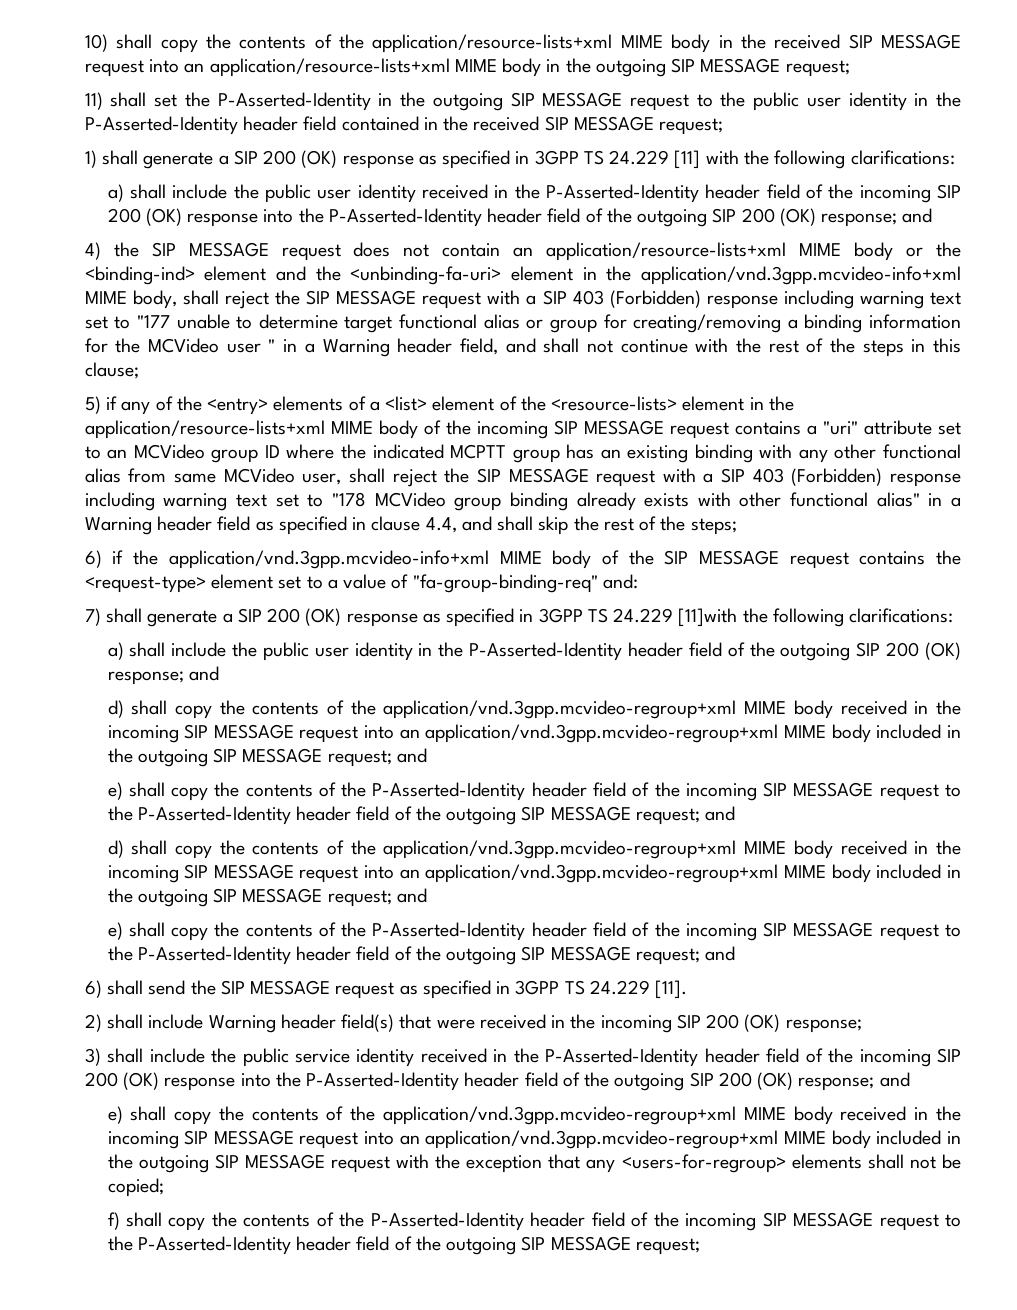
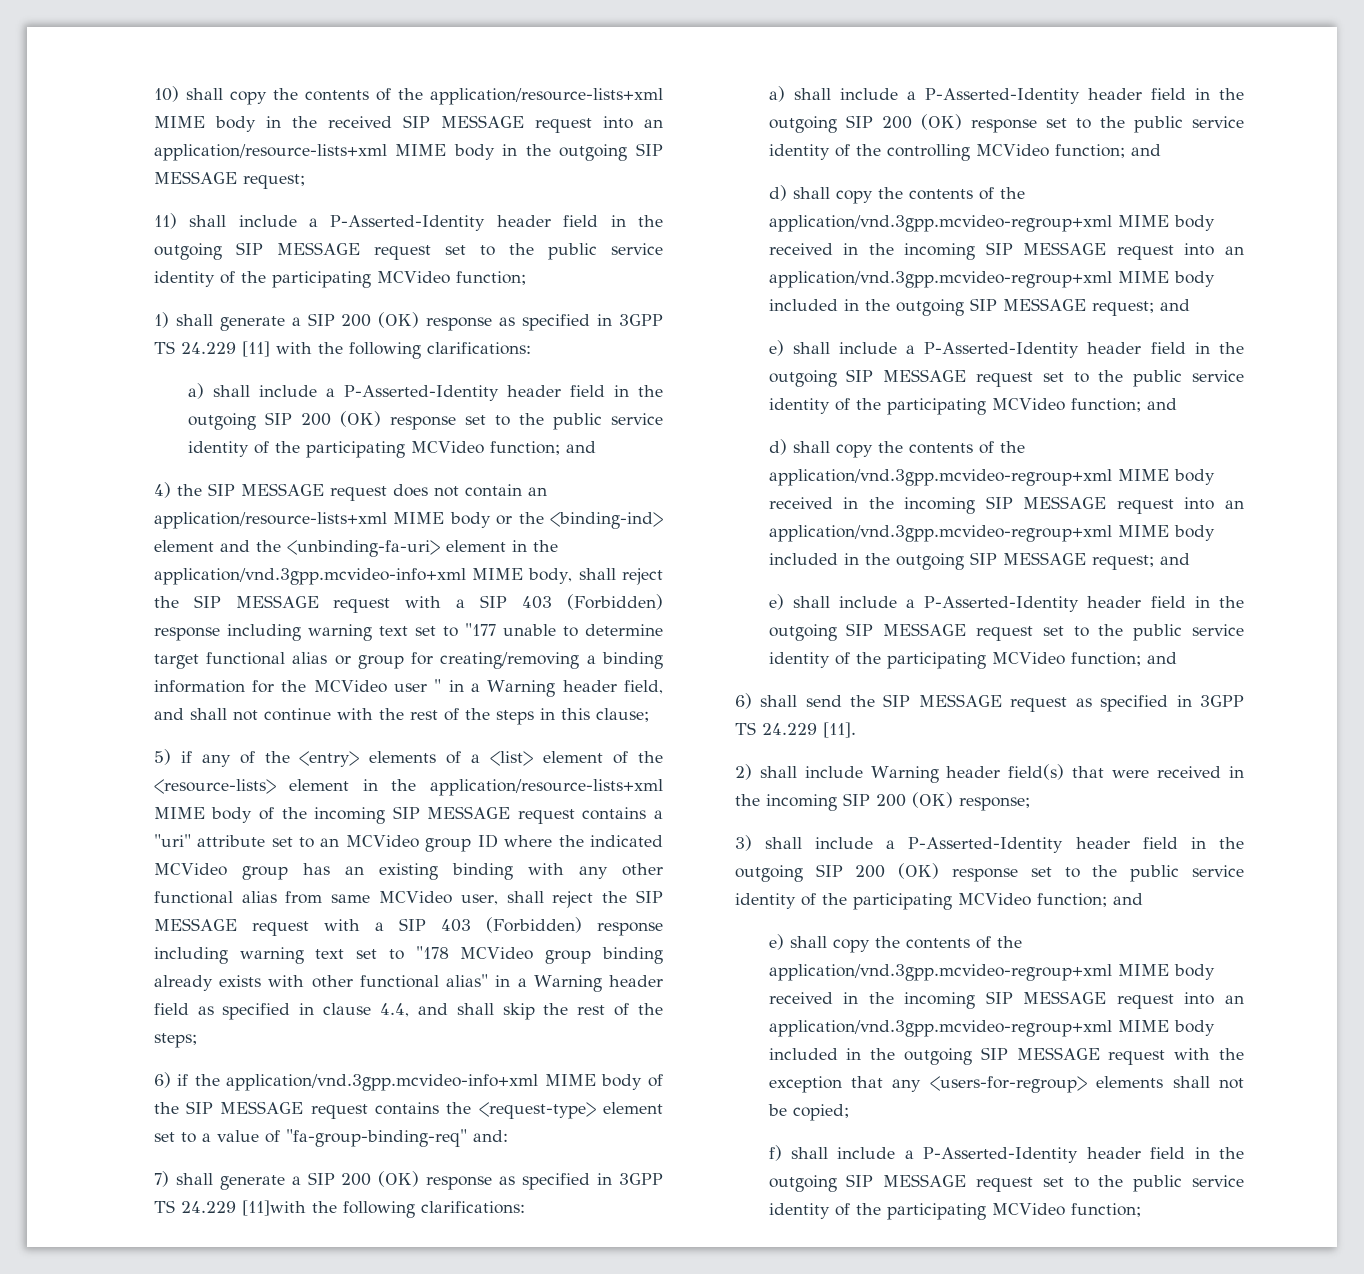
- 11) shall set the P-Asserted-Identity in the outgoing SIP MESSAGE request to the public user identity in the P-Asserted-Identity header field contained in the received SIP MESSAGE request;
+ 11) shall include a P-Asserted-Identity header field in the outgoing SIP MESSAGE request set to the public service identity of the participating MCVideo function;
- a) shall include the public user identity received in the P-Asserted-Identity header field of the incoming SIP 200 (OK) response into the P-Asserted-Identity header field of the outgoing SIP 200 (OK) response; and
+ a) shall include a P-Asserted-Identity header field in the outgoing SIP 200 (OK) response set to the public service identity of the participating MCVideo function; and
- 5) if any of the <entry> elements of a <list> element of the <resource-lists> element in the application/resource-lists+xml MIME body of the incoming SIP MESSAGE request contains a "uri" attribute set to an MCVideo group ID where the indicated MCPTT group has an existing binding with any other functional alias from same MCVideo user, shall reject the SIP MESSAGE request with a SIP 403 (Forbidden) response including warning text set to "178 MCVideo group binding already exists with other functional alias" in a Warning header field as specified in clause 4.4, and shall skip the rest of the steps;
+ 5) if any of the <entry> elements of a <list> element of the <resource-lists> element in the application/resource-lists+xml MIME body of the incoming SIP MESSAGE request contains a "uri" attribute set to an MCVideo group ID where the indicated MCVideo group has an existing binding with any other functional alias from same MCVideo user, shall reject the SIP MESSAGE request with a SIP 403 (Forbidden) response including warning text set to "178 MCVideo group binding already exists with other functional alias" in a Warning header field as specified in clause 4.4, and shall skip the rest of the steps;
- a) shall include the public user identity in the P-Asserted-Identity header field of the outgoing SIP 200 (OK) response; and
+ a) shall include a P-Asserted-Identity header field in the outgoing SIP 200 (OK) response set to the public service identity of the controlling MCVideo function; and
  d) shall copy the contents of the application/vnd.3gpp.mcvideo-regroup+xml MIME body received in the incoming SIP MESSAGE request into an application/vnd.3gpp.mcvideo-regroup+xml MIME body included in the outgoing SIP MESSAGE request; and
- e) shall copy the contents of the P-Asserted-Identity header field of the incoming SIP MESSAGE request to the P-Asserted-Identity header field of the outgoing SIP MESSAGE request; and
+ e) shall include a P-Asserted-Identity header field in the outgoing SIP MESSAGE request set to the public service identity of the participating MCVideo function; and
  d) shall copy the contents of the application/vnd.3gpp.mcvideo-regroup+xml MIME body received in the incoming SIP MESSAGE request into an application/vnd.3gpp.mcvideo-regroup+xml MIME body included in the outgoing SIP MESSAGE request; and
- e) shall copy the contents of the P-Asserted-Identity header field of the incoming SIP MESSAGE request to the P-Asserted-Identity header field of the outgoing SIP MESSAGE request; and
+ e) shall include a P-Asserted-Identity header field in the outgoing SIP MESSAGE request set to the public service identity of the participating MCVideo function; and
- 3) shall include the public service identity received in the P-Asserted-Identity header field of the incoming SIP 200 (OK) response into the P-Asserted-Identity header field of the outgoing SIP 200 (OK) response; and
+ 3) shall include a P-Asserted-Identity header field in the outgoing SIP 200 (OK) response set to the public service identity of the participating MCVideo function; and
- f) shall copy the contents of the P-Asserted-Identity header field of the incoming SIP MESSAGE request to the P-Asserted-Identity header field of the outgoing SIP MESSAGE request;
+ f) shall include a P-Asserted-Identity header field in the outgoing SIP MESSAGE request set to the public service identity of the participating MCVideo function;

